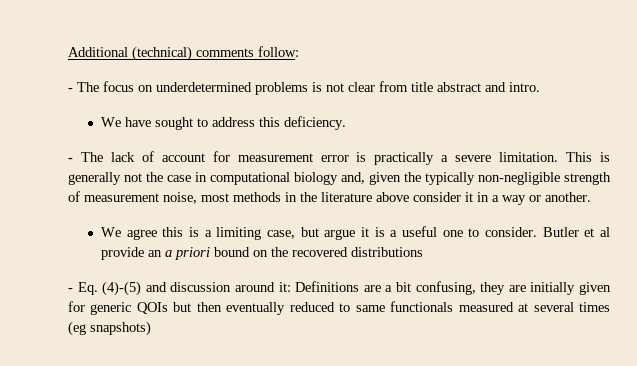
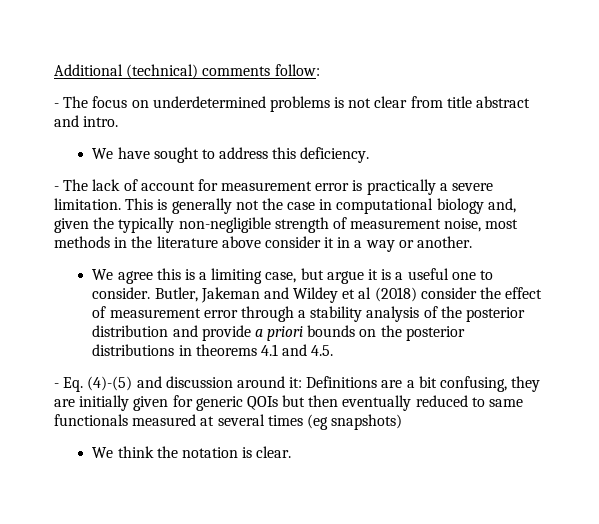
- Butler et al provide an a priori bound on the recovered distributions
+ Butler, Jakeman and Wildey et al (2018) consider the effect of measurement error through a stability analysis of the posterior distribution and provide a priori bounds on the posterior distributions in theorems 4.1 and 4.5.
+ We think the notation is clear.

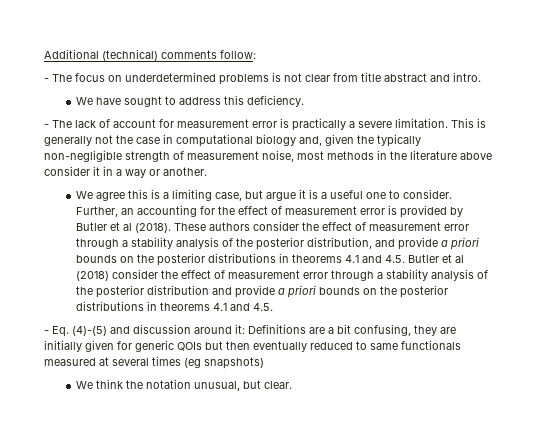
- Butler, Jakeman and Wildey et al (2018) consider the effect of measurement error through a stability analysis of the posterior distribution and provide a priori bounds on the posterior distributions in theorems 4.1 and 4.5.
+ Further, an accounting for the effect of measurement error is provided by Butler et al (2018). These authors consider the effect of measurement error through a stability analysis of the posterior distribution, and provide a priori bounds on the posterior distributions in theorems 4.1 and 4.5. Butler et al (2018) consider the effect of measurement error through a stability analysis of the posterior distribution and provide a priori bounds on the posterior distributions in theorems 4.1 and 4.5.
- We think the notation is clear.
+ We think the notation unusual, but clear.

